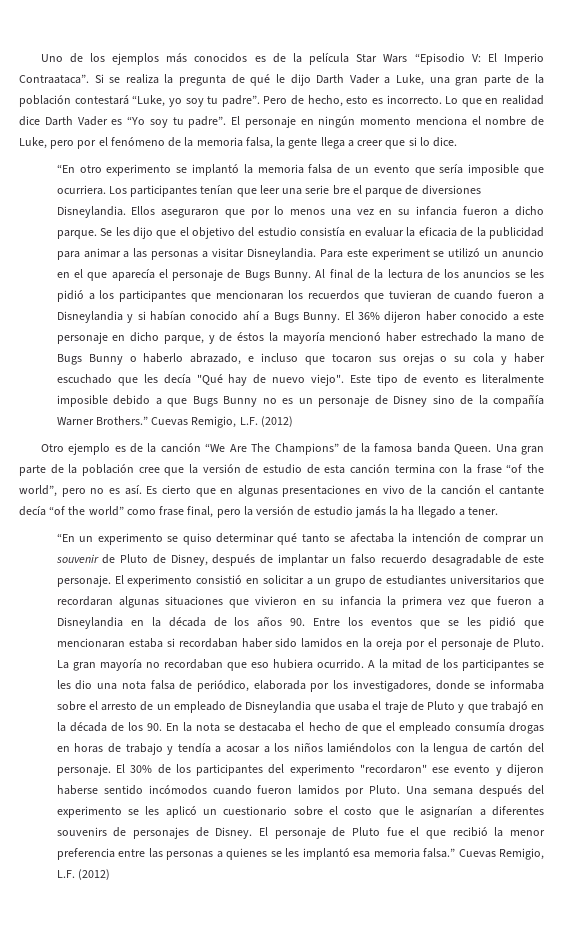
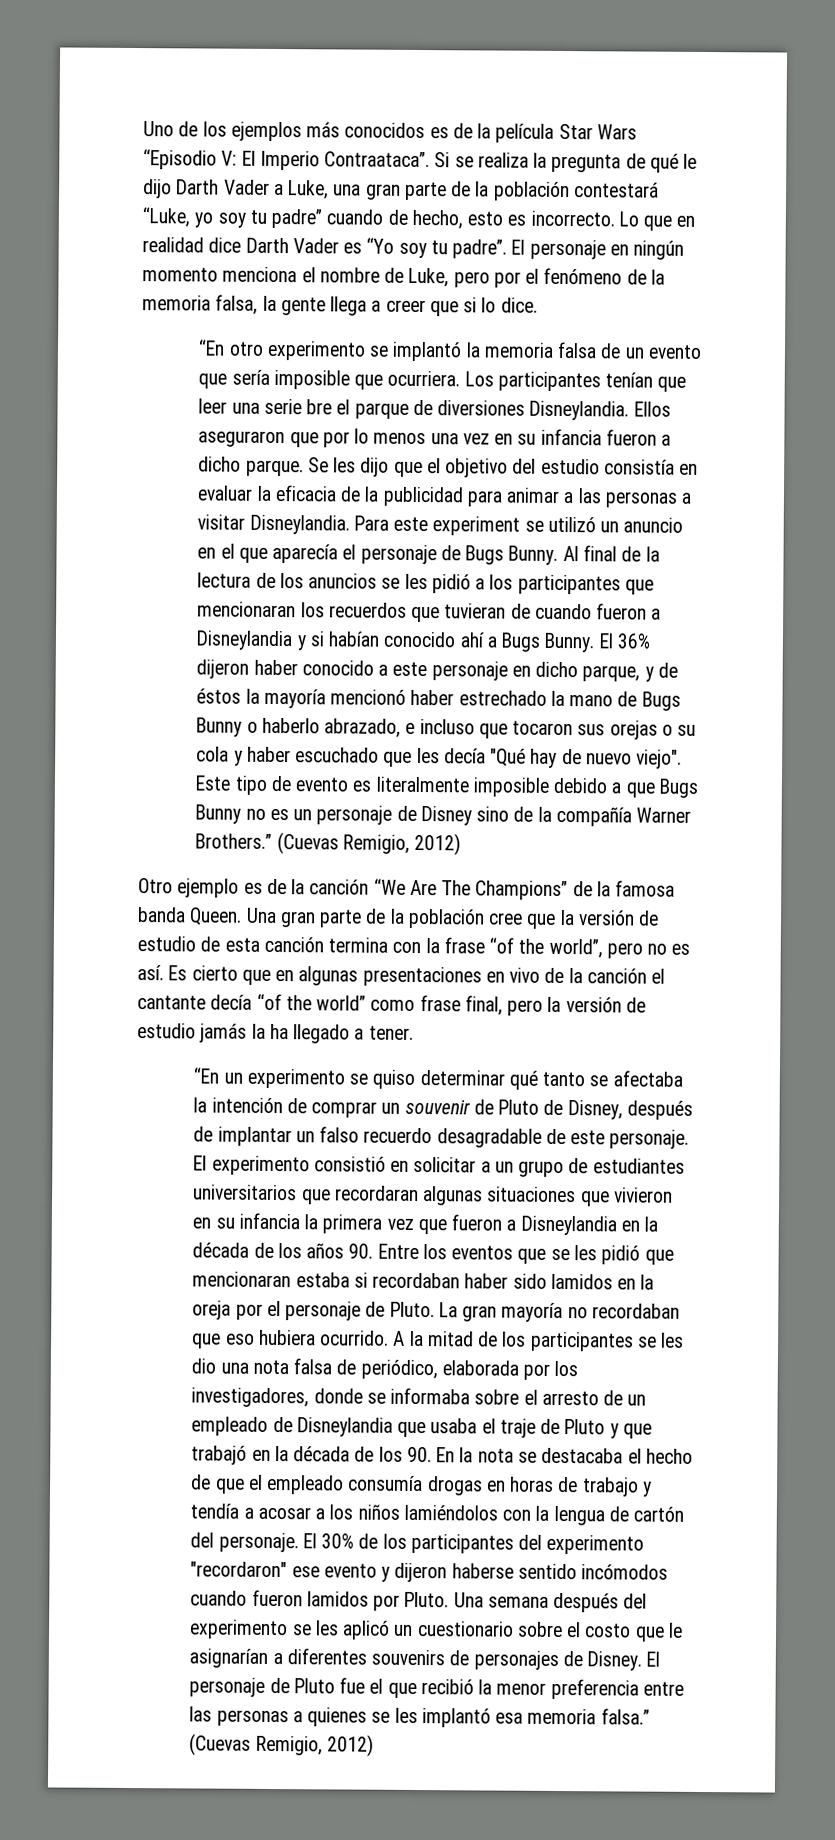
- Si se realiza la pregunta de qué le dijo Darth Vader a Luke, una gran parte de la población contestará “Luke, yo soy tu padre”. Pero de hecho, esto es incorrecto.
+ Si se realiza la pregunta de qué le dijo Darth Vader a Luke, una gran parte de la población contestará “Luke, yo soy tu padre” cuando de hecho, esto es incorrecto.
- Este tipo de evento es literalmente imposible debido a que Bugs Bunny no es un personaje de Disney sino de la compañía Warner Brothers.” Cuevas Remigio, L.F. (2012)
+ Este tipo de evento es literalmente imposible debido a que Bugs Bunny no es un personaje de Disney sino de la compañía Warner Brothers.” (Cuevas Remigio, 2012)
- El personaje de Pluto fue el que recibió la menor preferencia entre las personas a quienes se les implantó esa memoria falsa.” Cuevas Remigio, L.F. (2012)
+ El personaje de Pluto fue el que recibió la menor preferencia entre las personas a quienes se les implantó esa memoria falsa.” (Cuevas Remigio, 2012)

